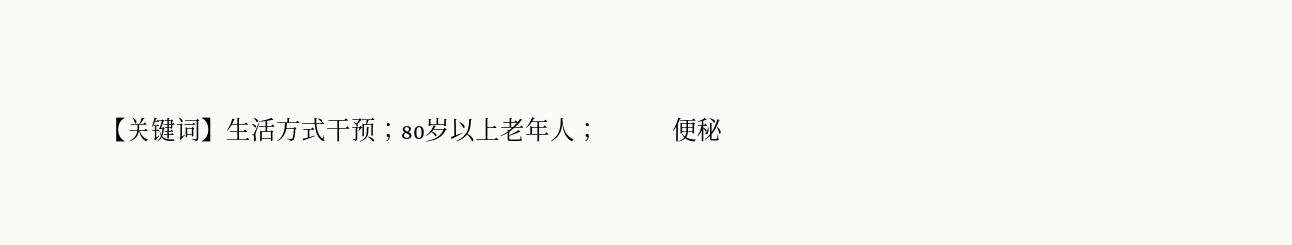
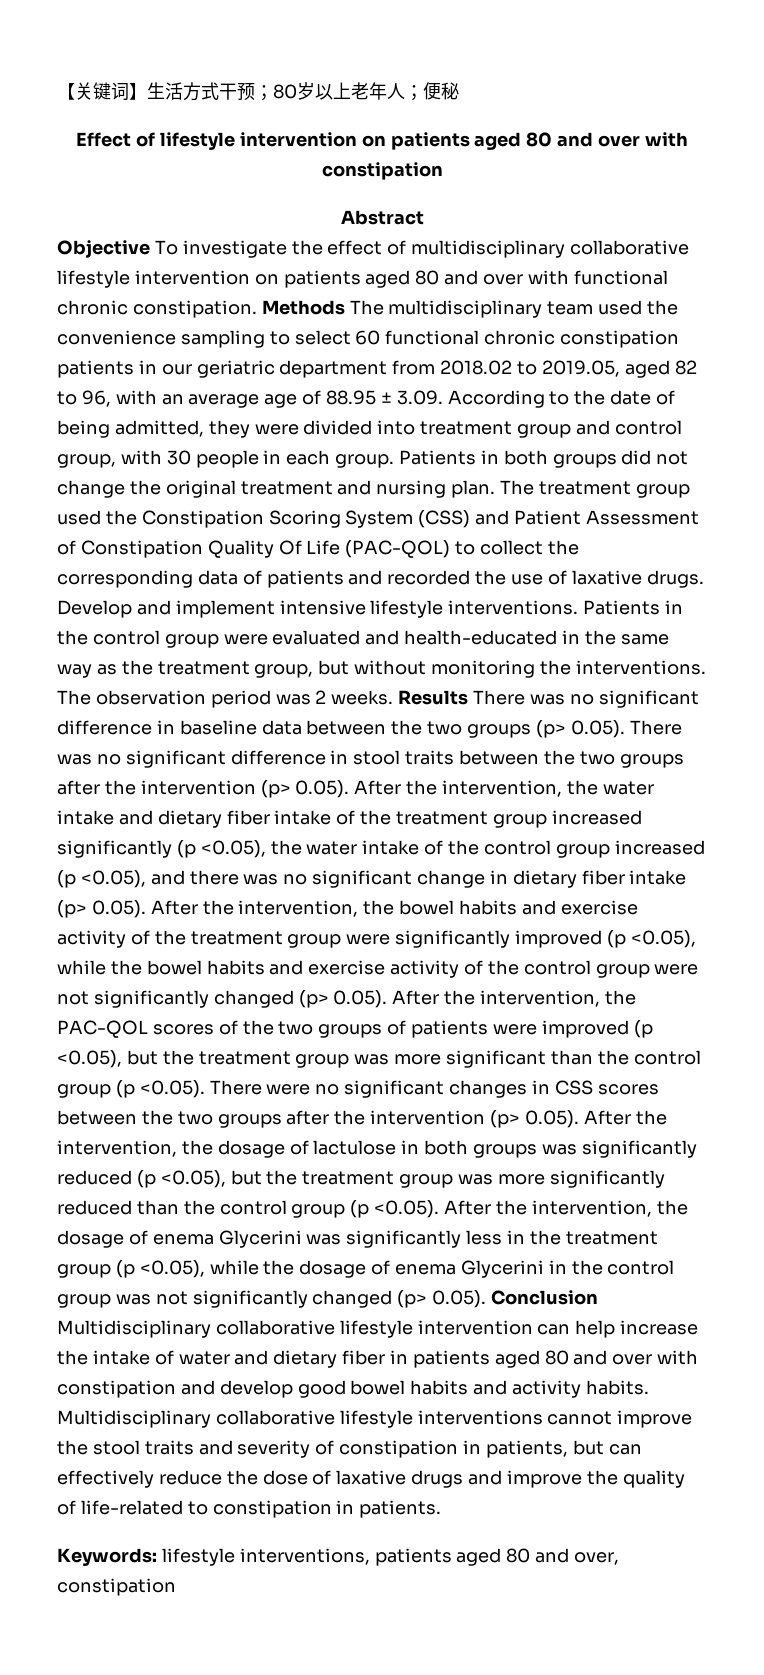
+ Effect of lifestyle intervention on patients aged 80 and over with constipation
+ Abstract
+ Objective To investigate the effect of multidisciplinary collaborative lifestyle intervention on patients aged 80 and over with functional chronic constipation. Methods The multidisciplinary team used the convenience sampling to select 60 functional chronic constipation patients in our geriatric department from 2018.02 to 2019.05, aged 82 to 96, with an average age of 88.95 ± 3.09. According to the date of being admitted, they were divided into treatment group and control group, with 30 people in each group. Patients in both groups did not change the original treatment and nursing plan. The treatment group used the Constipation Scoring System (CSS) and Patient Assessment of Constipation Quality Of Life (PAC-QOL) to collect the corresponding data of patients and recorded the use of laxative drugs. Develop and implement intensive lifestyle interventions. Patients in the control group were evaluated and health-educated in the same way as the treatment group, but without monitoring the interventions. The observation period was 2 weeks. Results There was no significant difference in baseline data between the two groups (p> 0.05). There was no significant difference in stool traits between the two groups after the intervention (p> 0.05). After the intervention, the water intake and dietary fiber intake of the treatment group increased significantly (p <0.05), the water intake of the control group increased (p <0.05), and there was no significant change in dietary fiber intake (p> 0.05). After the intervention, the bowel habits and exercise activity of the treatment group were significantly improved (p <0.05), while the bowel habits and exercise activity of the control group were not significantly changed (p> 0.05). After the intervention, the PAC-QOL scores of the two groups of patients were improved (p <0.05), but the treatment group was more significant than the control group (p <0.05). There were no significant changes in CSS scores between the two groups after the intervention (p> 0.05). After the intervention, the dosage of lactulose in both groups was significantly reduced (p <0.05), but the treatment group was more significantly reduced than the control group (p <0.05). After the intervention, the dosage of enema Glycerini was significantly less in the treatment group (p <0.05), while the dosage of enema Glycerini in the control group was not significantly changed (p> 0.05). Conclusion Multidisciplinary collaborative lifestyle intervention can help increase the intake of water and dietary fiber in patients aged 80 and over with constipation and develop good bowel habits and activity habits. Multidisciplinary collaborative lifestyle interventions cannot improve the stool traits and severity of constipation in patients, but can effectively reduce the dose of laxative drugs and improve the quality of life-related to constipation in patients.
+ Keywords: lifestyle interventions, patients aged 80 and over, constipation

